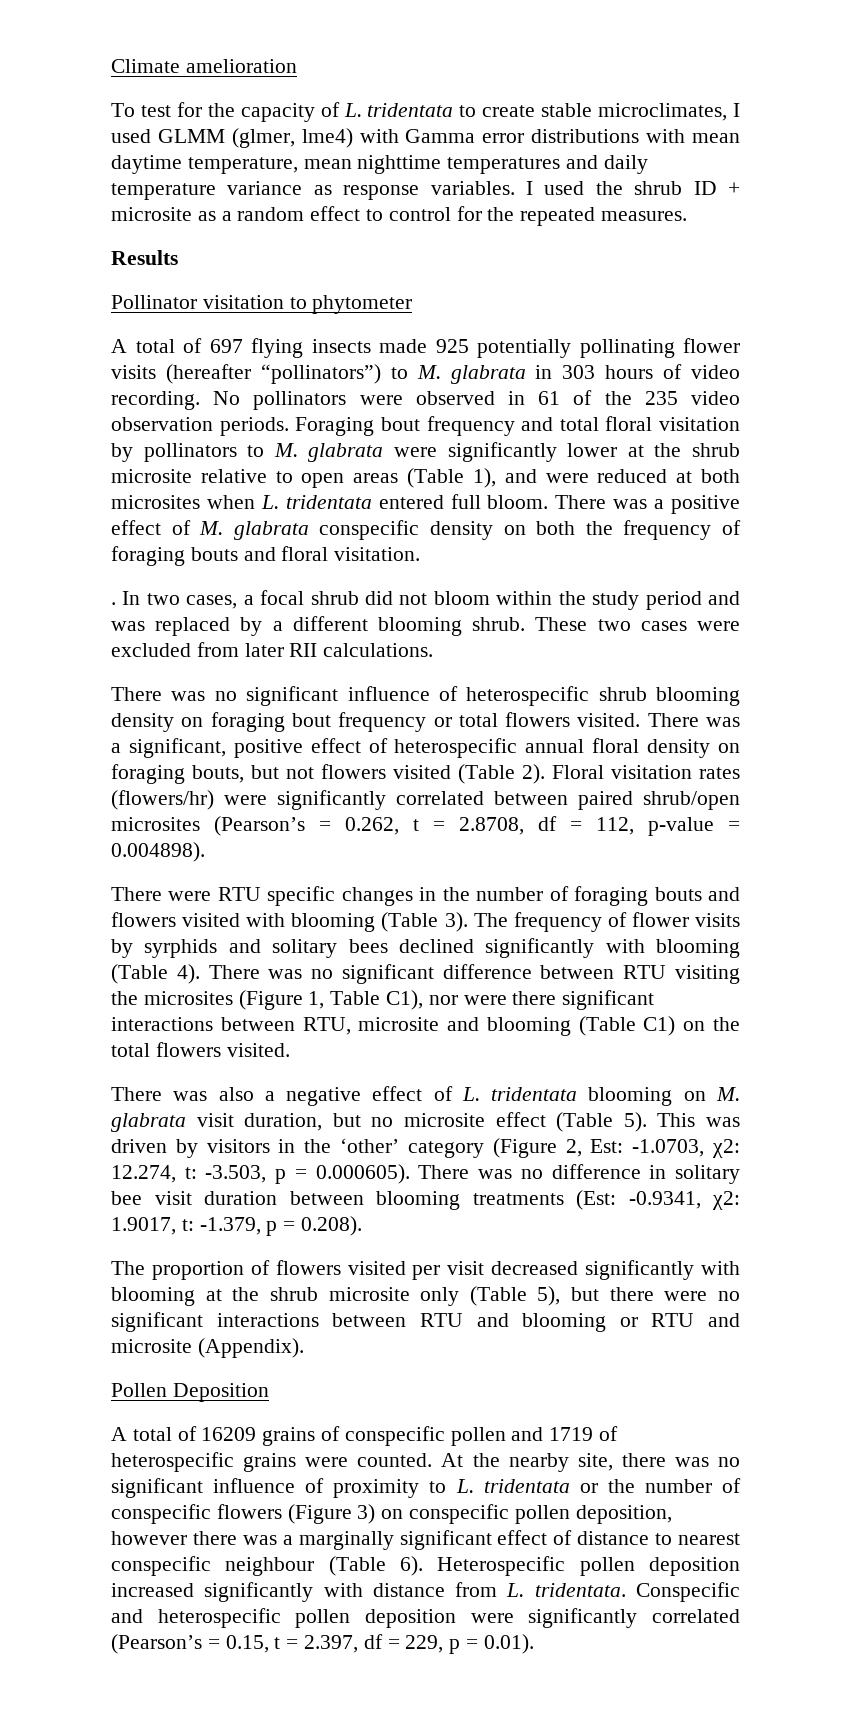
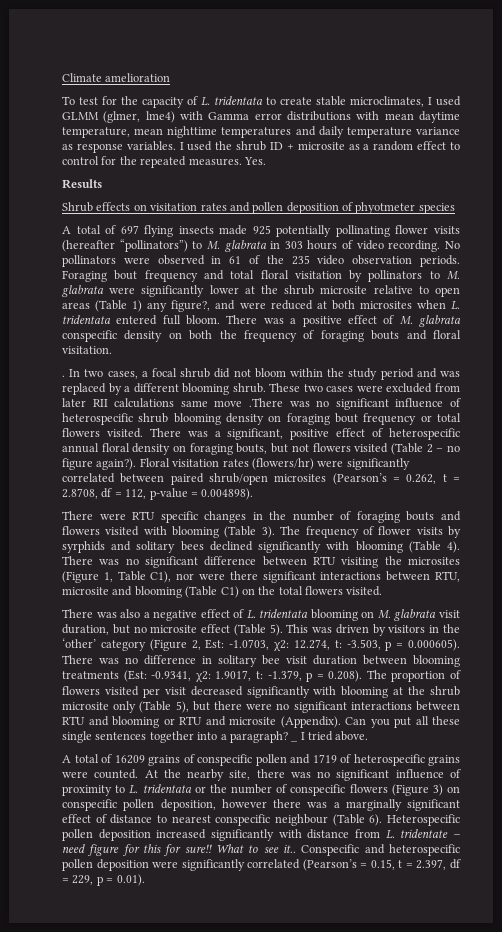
+ Yes.
- Pollinator visitation to phytometer
+ Shrub effects on visitation rates and pollen deposition of phyotmeter species
- Foraging bout frequency and total floral visitation by pollinators to M. glabrata were significantly lower at the shrub microsite relative to open areas (Table 1), and were reduced at both microsites when L. tridentata entered full bloom.
+ Foraging bout frequency and total floral visitation by pollinators to M. glabrata were significantly lower at the shrub microsite relative to open areas (Table 1) any figure?, and were reduced at both microsites when L. tridentata entered full bloom.
- These two cases were excluded from later RII calculations.
- There was no significant influence of heterospecific shrub blooming density on foraging bout frequency or total flowers visited.
+ These two cases were excluded from later RII calculations same move .There was no significant influence of heterospecific shrub blooming density on foraging bout frequency or total flowers visited.
- There was a significant, positive effect of heterospecific annual floral density on foraging bouts, but not flowers visited (Table 2).
+ There was a significant, positive effect of heterospecific annual floral density on foraging bouts, but not flowers visited (Table 2 – no figure again?).
- -1.379, p = 0.208).
- The proportion of flowers visited per visit decreased significantly with blooming at the shrub microsite only (Table 5), but there were no significant interactions between RTU and blooming or RTU and microsite (Appendix).
- Pollen Deposition
+ -1.379, p = 0.208). The proportion of flowers visited per visit decreased significantly with blooming at the shrub microsite only (Table 5), but there were no significant interactions between RTU and blooming or RTU and microsite (Appendix). Can you put all these single sentences together into a paragraph? _ I tried above.
- Heterospecific pollen deposition increased significantly with distance from L. tridentata.
+ Heterospecific pollen deposition increased significantly with distance from L. tridentate – need figure for this for sure!! What to see it..

